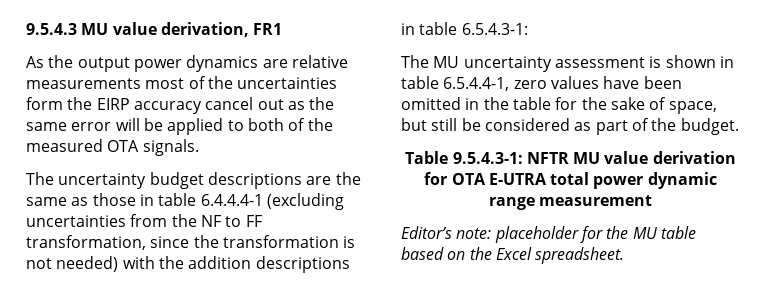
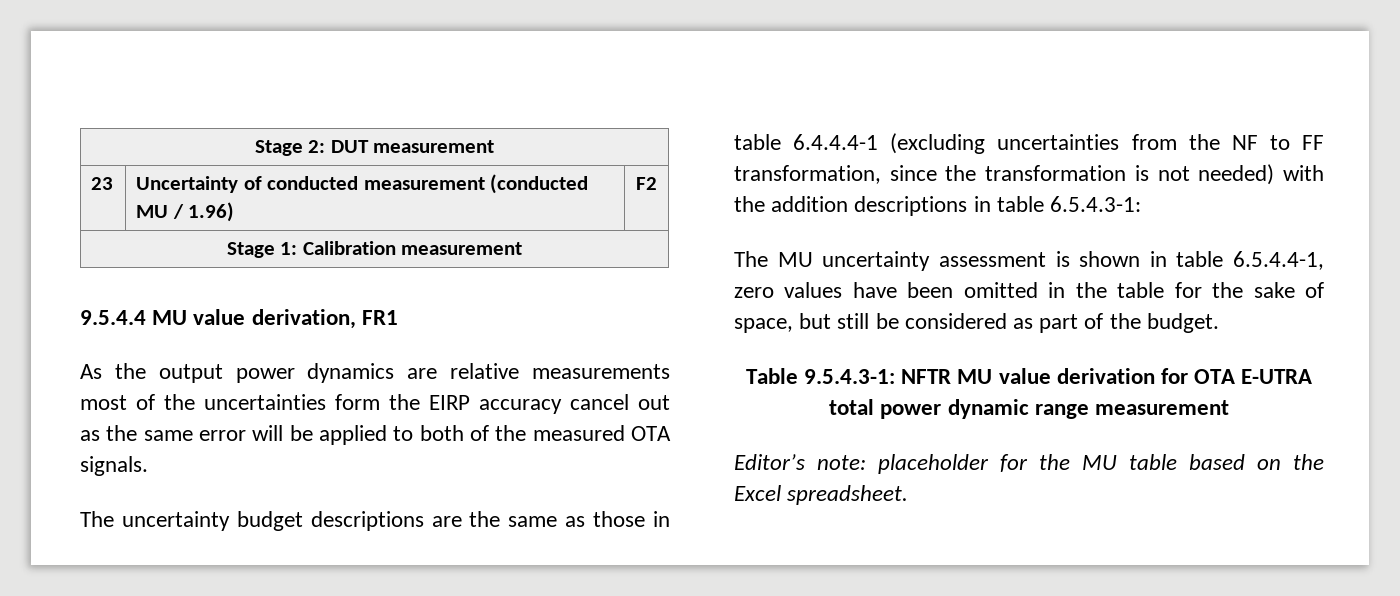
- 9.5.4.3 MU value derivation, FR1
+ Stage 2: DUT measurement
+ 23 | Uncertainty of conducted measurement (conducted MU / 1.96) | F2
+ Stage 1: Calibration measurement
+ 9.5.4.4 MU value derivation, FR1

